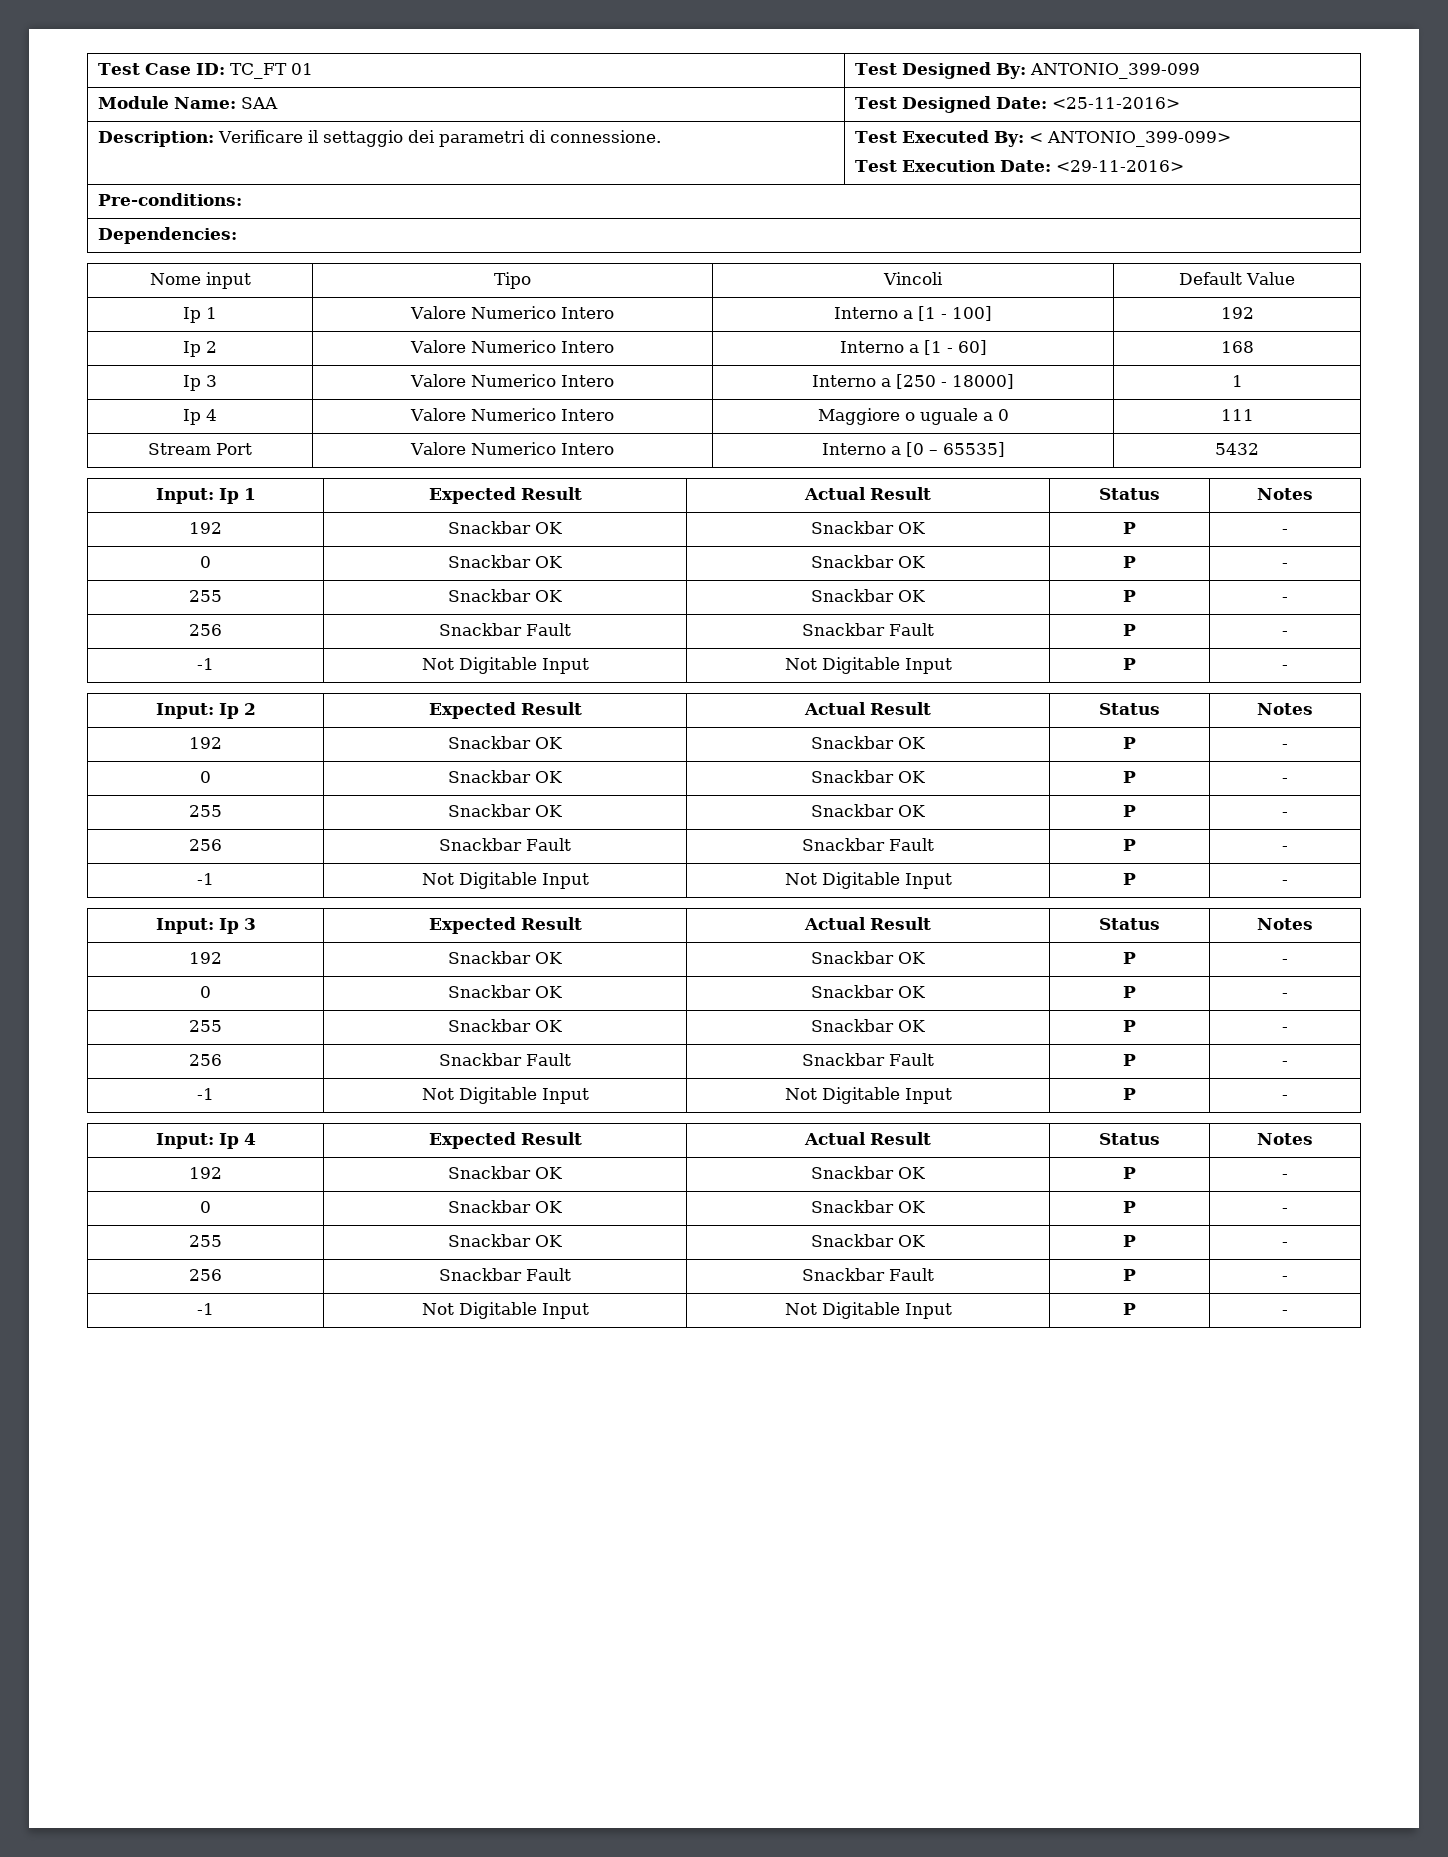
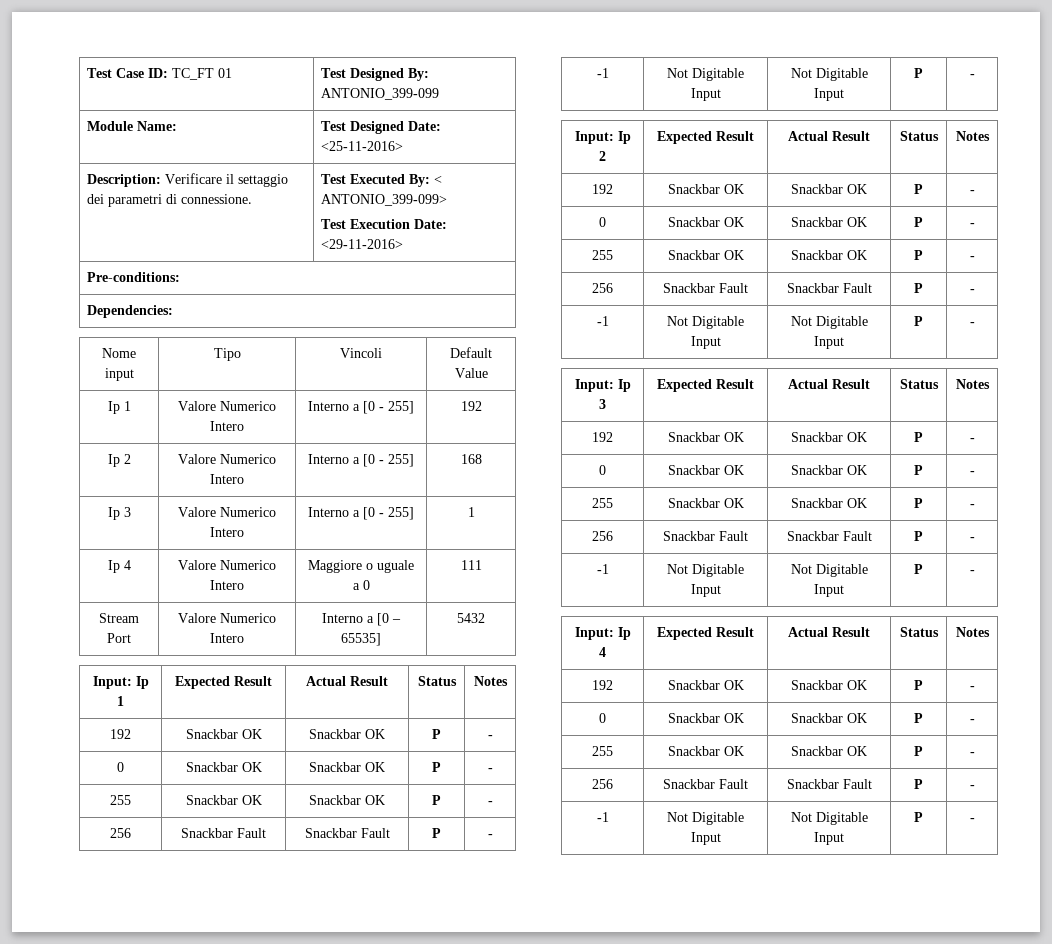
- Module Name: SAA | Test Designed Date: <25-11-2016>
+ Module Name: | Test Designed Date: <25-11-2016>
- Ip 1 | Valore Numerico Intero | Interno a [1 - 100] | 192
+ Ip 1 | Valore Numerico Intero | Interno a [0 - 255] | 192
- Ip 2 | Valore Numerico Intero | Interno a [1 - 60] | 168
+ Ip 2 | Valore Numerico Intero | Interno a [0 - 255] | 168
- Ip 3 | Valore Numerico Intero | Interno a [250 - 18000] | 1
+ Ip 3 | Valore Numerico Intero | Interno a [0 - 255] | 1

